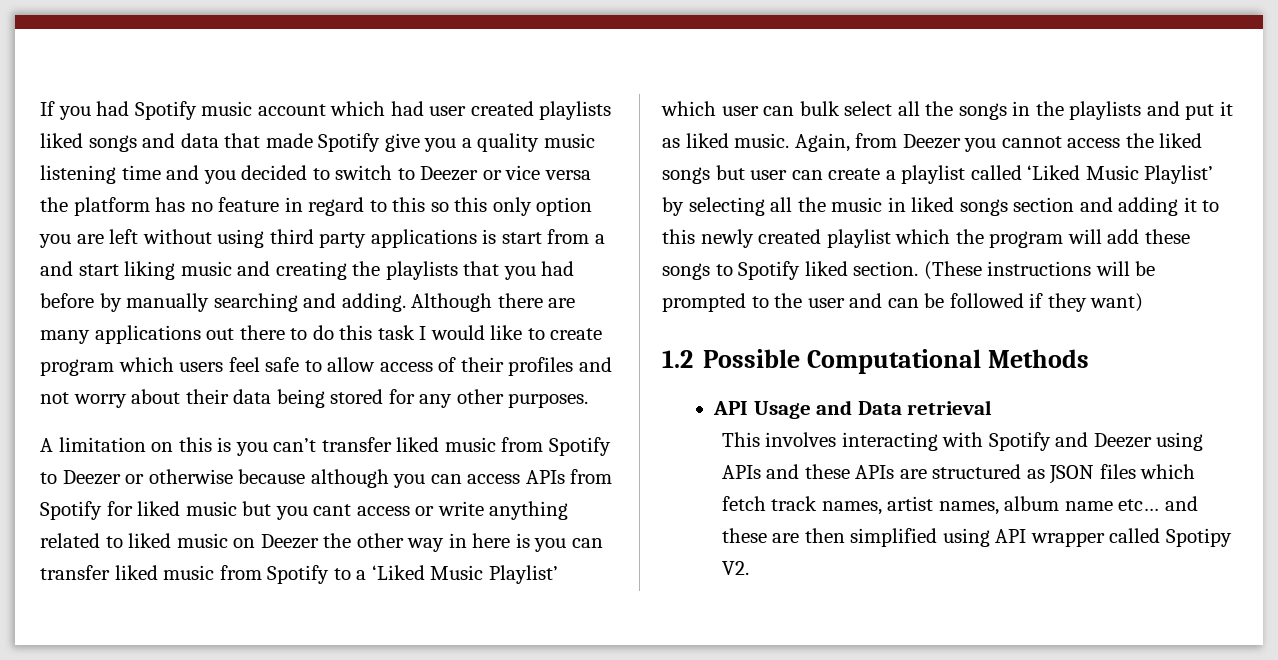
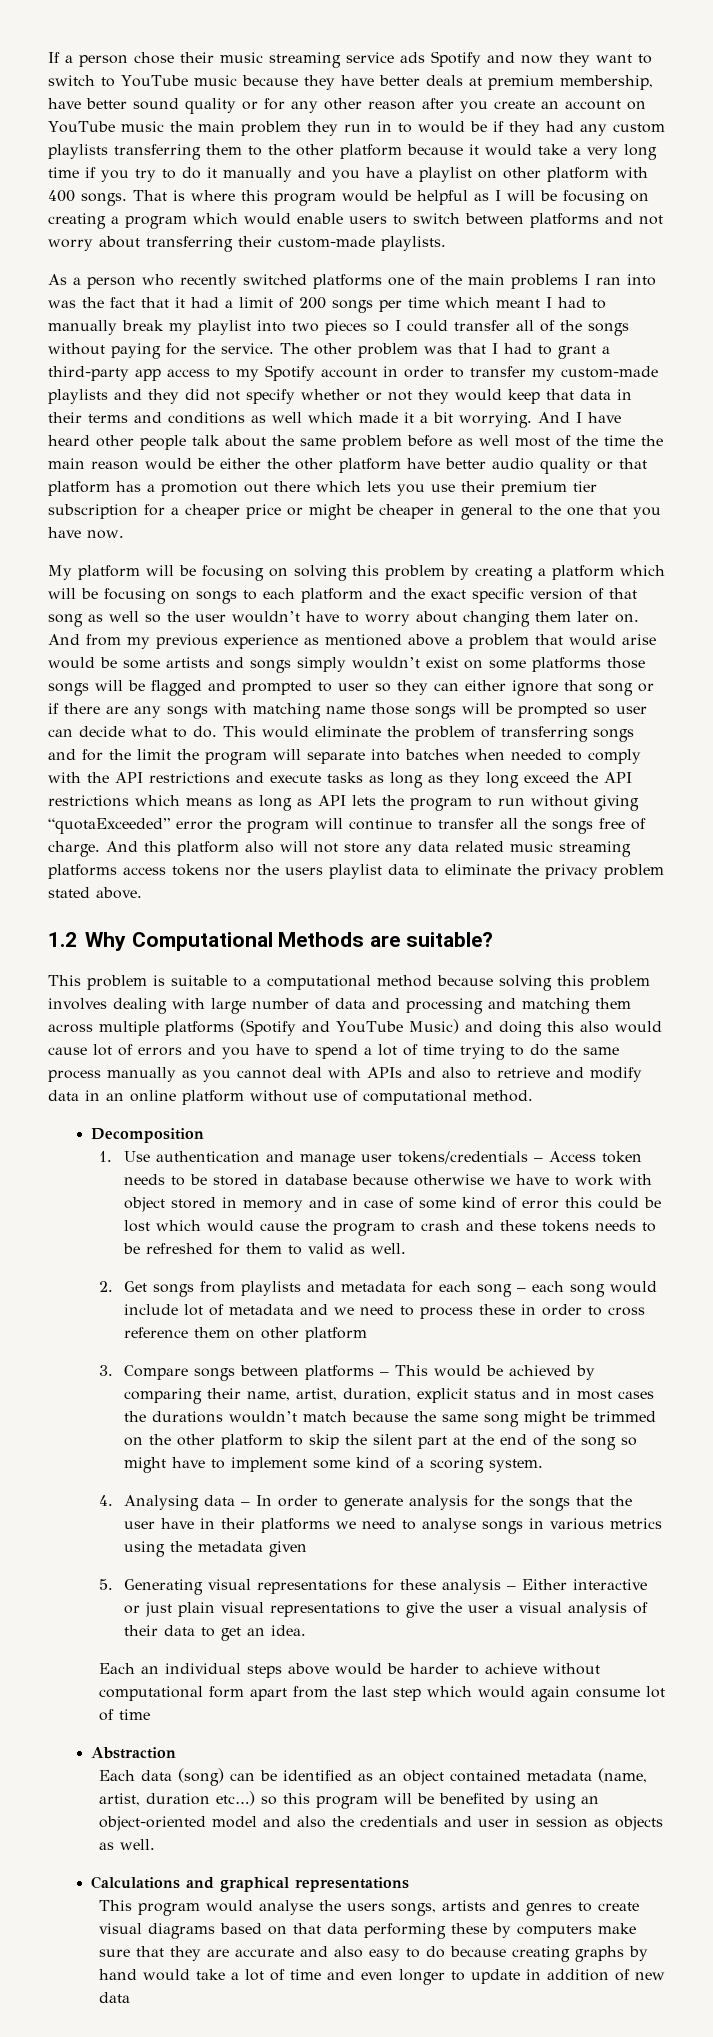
- If you had Spotify music account which had user created playlists liked songs and data that made Spotify give you a quality music listening time and you decided to switch to Deezer or vice versa the platform has no feature in regard to this so this only option you are left without using third party applications is start from a and start liking music and creating the playlists that you had before by manually searching and adding. Although there are many applications out there to do this task I would like to create program which users feel safe to allow access of their profiles and not worry about their data being stored for any other purposes.
- A limitation on this is you can’t transfer liked music from Spotify to Deezer or otherwise because although you can access APIs from Spotify for liked music but you cant access or write anything related to liked music on Deezer the other way in here is you can transfer liked music from Spotify to a ‘Liked Music Playlist’ which user can bulk select all the songs in the playlists and put it as liked music. Again, from Deezer you cannot access the liked songs but user can create a playlist called ‘Liked Music Playlist’ by selecting all the music in liked songs section and adding it to this newly created playlist which the program will add these songs to Spotify liked section. (These instructions will be prompted to the user and can be followed if they want)
- 1.2 Possible Computational Methods
- API Usage and Data retrieval
- This involves interacting with Spotify and Deezer using APIs and these APIs are structured as JSON files which fetch track names, artist names, album name etc… and these are then simplified using API wrapper called Spotipy V2.
+ If a person chose their music streaming service ads Spotify and now they want to switch to YouTube music because they have better deals at premium membership, have better sound quality or for any other reason after you create an account on YouTube music the main problem they run in to would be if they had any custom playlists transferring them to the other platform because it would take a very long time if you try to do it manually and you have a playlist on other platform with 400 songs. That is where this program would be helpful as I will be focusing on creating a program which would enable users to switch between platforms and not worry about transferring their custom-made playlists.
+ As a person who recently switched platforms one of the main problems I ran into was the fact that it had a limit of 200 songs per time which meant I had to manually break my playlist into two pieces so I could transfer all of the songs without paying for the service. The other problem was that I had to grant a third-party app access to my Spotify account in order to transfer my custom-made playlists and they did not specify whether or not they would keep that data in their terms and conditions as well which made it a bit worrying. And I have heard other people talk about the same problem before as well most of the time the main reason would be either the other platform have better audio quality or that platform has a promotion out there which lets you use their premium tier subscription for a cheaper price or might be cheaper in general to the one that you have now.
+ My platform will be focusing on solving this problem by creating a platform which will be focusing on songs to each platform and the exact specific version of that song as well so the user wouldn’t have to worry about changing them later on. And from my previous experience as mentioned above a problem that would arise would be some artists and songs simply wouldn’t exist on some platforms those songs will be flagged and prompted to user so they can either ignore that song or if there are any songs with matching name those songs will be prompted so user can decide what to do. This would eliminate the problem of transferring songs and for the limit the program will separate into batches when needed to comply with the API restrictions and execute tasks as long as they long exceed the API restrictions which means as long as API lets the program to run without giving “quotaExceeded” error the program will continue to transfer all the songs free of charge. And this platform also will not store any data related music streaming platforms access tokens nor the users playlist data to eliminate the privacy problem stated above.
+ 1.2 Why Computational Methods are suitable?
+ This problem is suitable to a computational method because solving this problem involves dealing with large number of data and processing and matching them across multiple platforms (Spotify and YouTube Music) and doing this also would cause lot of errors and you have to spend a lot of time trying to do the same process manually as you cannot deal with APIs and also to retrieve and modify data in an online platform without use of computational method.
+ Decomposition
+ 1. Use authentication and manage user tokens/credentials – Access token needs to be stored in database because otherwise we have to work with object stored in memory and in case of some kind of error this could be lost which would cause the program to crash and these tokens needs to be refreshed for them to valid as well.
+ 2. Get songs from playlists and metadata for each song – each song would include lot of metadata and we need to process these in order to cross reference them on other platform
+ 3. Compare songs between platforms – This would be achieved by comparing their name, artist, duration, explicit status and in most cases the durations wouldn’t match because the same song might be trimmed on the other platform to skip the silent part at the end of the song so might have to implement some kind of a scoring system.
+ 4. Analysing data – In order to generate analysis for the songs that the user have in their platforms we need to analyse songs in various metrics using the metadata given
+ 5. Generating visual representations for these analysis – Either interactive or just plain visual representations to give the user a visual analysis of their data to get an idea.
+ Each an individual steps above would be harder to achieve without computational form apart from the last step which would again consume lot of time
+ Abstraction
+ Each data (song) can be identified as an object contained metadata (name, artist, duration etc…) so this program will be benefited by using an object-oriented model and also the credentials and user in session as objects as well.
+ Calculations and graphical representations
+ This program would analyse the users songs, artists and genres to create visual diagrams based on that data performing these by computers make sure that they are accurate and also easy to do because creating graphs by hand would take a lot of time and even longer to update in addition of new data

